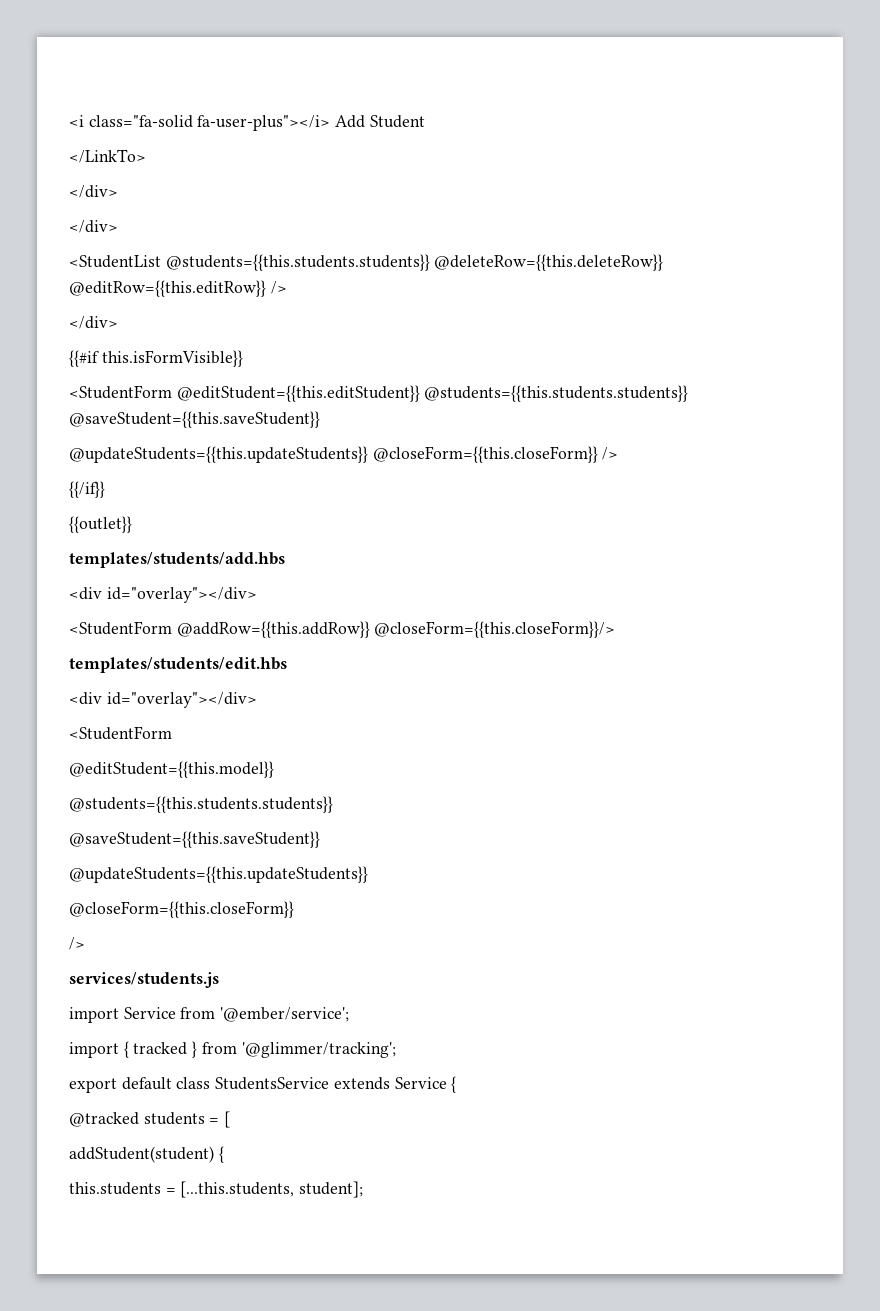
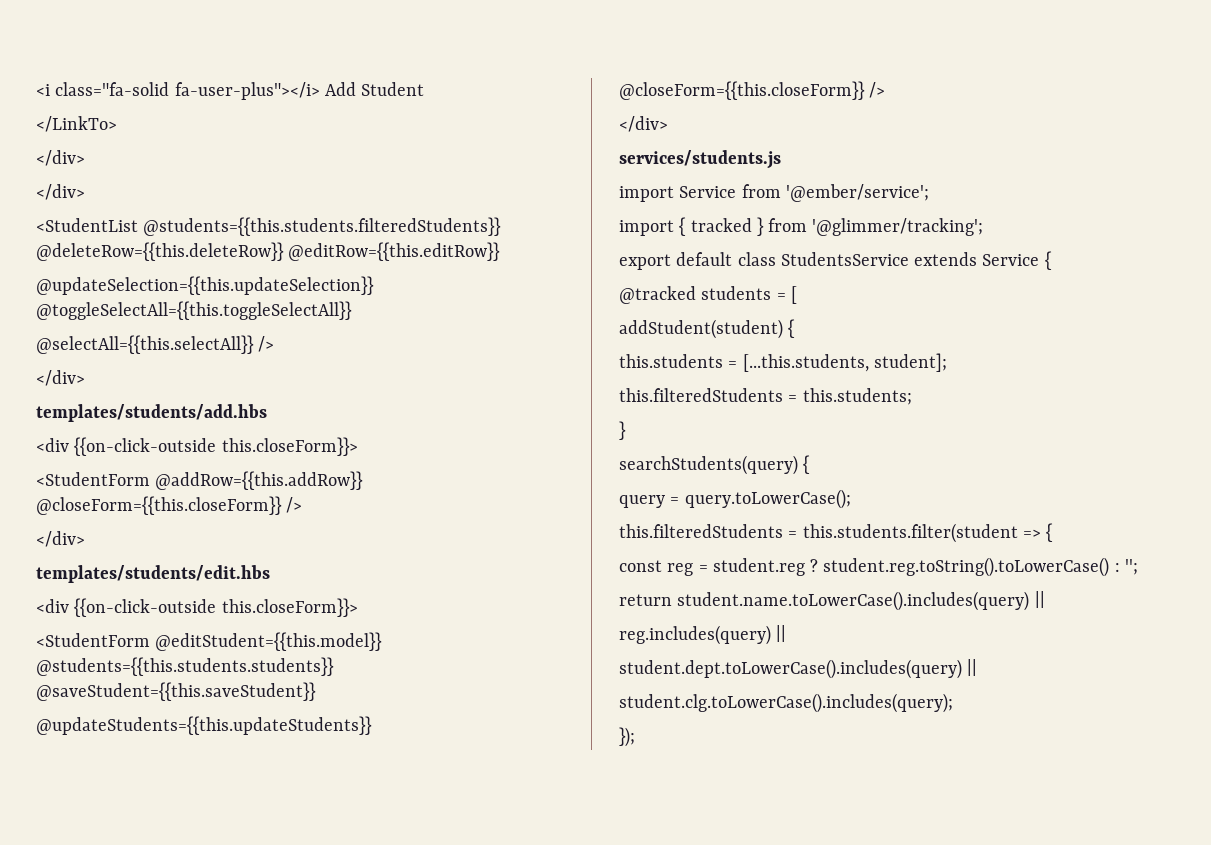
- <StudentList @students={{this.students.students}} @deleteRow={{this.deleteRow}} @editRow={{this.editRow}} />
+ <StudentList @students={{this.students.filteredStudents}} @deleteRow={{this.deleteRow}} @editRow={{this.editRow}}
+ @updateSelection={{this.updateSelection}} @toggleSelectAll={{this.toggleSelectAll}}
+ @selectAll={{this.selectAll}} />
  </div>
- {{#if this.isFormVisible}}
- <StudentForm @editStudent={{this.editStudent}} @students={{this.students.students}} @saveStudent={{this.saveStudent}}
+ templates/students/add.hbs
+ <div {{on-click-outside this.closeForm}}>
+ <StudentForm @addRow={{this.addRow}} @closeForm={{this.closeForm}} />
+ </div>
+ templates/students/edit.hbs
+ <div {{on-click-outside this.closeForm}}>
+ <StudentForm @editStudent={{this.model}} @students={{this.students.students}} @saveStudent={{this.saveStudent}}
  @updateStudents={{this.updateStudents}} @closeForm={{this.closeForm}} />
- {{/if}}
- {{outlet}}
- templates/students/add.hbs
- <div id="overlay"></div>
- <StudentForm @addRow={{this.addRow}} @closeForm={{this.closeForm}}/>
- templates/students/edit.hbs
- <div id="overlay"></div>
- <StudentForm
- @editStudent={{this.model}}
- @students={{this.students.students}}
- @saveStudent={{this.saveStudent}}
- @updateStudents={{this.updateStudents}}
- @closeForm={{this.closeForm}}
- />
+ </div>
+ this.filteredStudents = this.students;
+ }
+ searchStudents(query) {
+ query = query.toLowerCase();
+ this.filteredStudents = this.students.filter(student => {
+ const reg = student.reg ? student.reg.toString().toLowerCase() : '';
+ return student.name.toLowerCase().includes(query) ||
+ reg.includes(query) ||
+ student.dept.toLowerCase().includes(query) ||
+ student.clg.toLowerCase().includes(query);
+ });

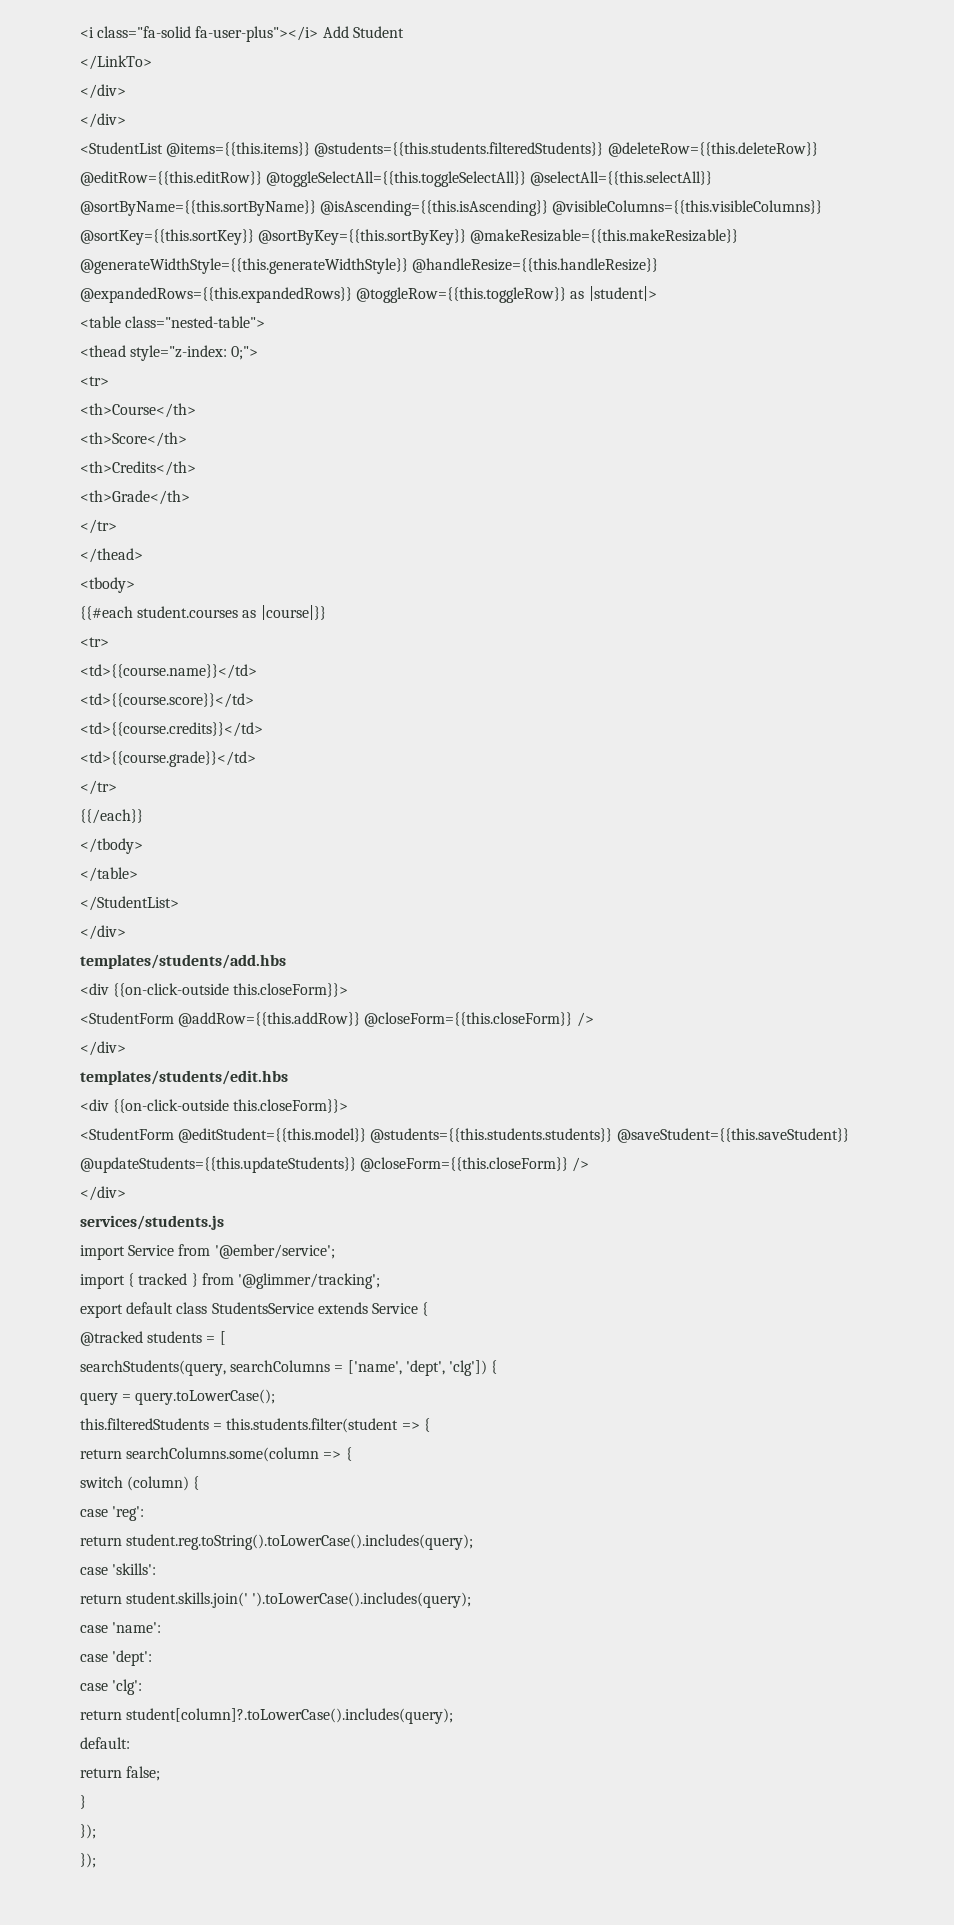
- <StudentList @students={{this.students.filteredStudents}} @deleteRow={{this.deleteRow}} @editRow={{this.editRow}}
- @updateSelection={{this.updateSelection}} @toggleSelectAll={{this.toggleSelectAll}}
- @selectAll={{this.selectAll}} />
+ <StudentList @items={{this.items}} @students={{this.students.filteredStudents}} @deleteRow={{this.deleteRow}}
+ @editRow={{this.editRow}} @toggleSelectAll={{this.toggleSelectAll}} @selectAll={{this.selectAll}}
+ @sortByName={{this.sortByName}} @isAscending={{this.isAscending}} @visibleColumns={{this.visibleColumns}}
+ @sortKey={{this.sortKey}} @sortByKey={{this.sortByKey}} @makeResizable={{this.makeResizable}}
+ @generateWidthStyle={{this.generateWidthStyle}} @handleResize={{this.handleResize}}
+ @expandedRows={{this.expandedRows}} @toggleRow={{this.toggleRow}} as |student|>
+ <table class="nested-table">
+ <thead style="z-index: 0;">
+ <tr>
+ <th>Course</th>
+ <th>Score</th>
+ <th>Credits</th>
+ <th>Grade</th>
+ </tr>
+ </thead>
+ <tbody>
+ {{#each student.courses as |course|}}
+ <tr>
+ <td>{{course.name}}</td>
+ <td>{{course.score}}</td>
+ <td>{{course.credits}}</td>
+ <td>{{course.grade}}</td>
+ </tr>
+ {{/each}}
+ </tbody>
+ </table>
+ </StudentList>
- addStudent(student) {
- this.students = [...this.students, student];
- this.filteredStudents = this.students;
- }
- searchStudents(query) {
+ searchStudents(query, searchColumns = ['name', 'dept', 'clg']) {
- const reg = student.reg ? student.reg.toString().toLowerCase() : '';
- return student.name.toLowerCase().includes(query) ||
- reg.includes(query) ||
- student.dept.toLowerCase().includes(query) ||
- student.clg.toLowerCase().includes(query);
+ return searchColumns.some(column => {
+ switch (column) {
+ case 'reg':
+ return student.reg.toString().toLowerCase().includes(query);
+ case 'skills':
+ return student.skills.join(' ').toLowerCase().includes(query);
+ case 'name':
+ case 'dept':
+ case 'clg':
+ return student[column]?.toLowerCase().includes(query);
+ default:
+ return false;
+ }
+ });

